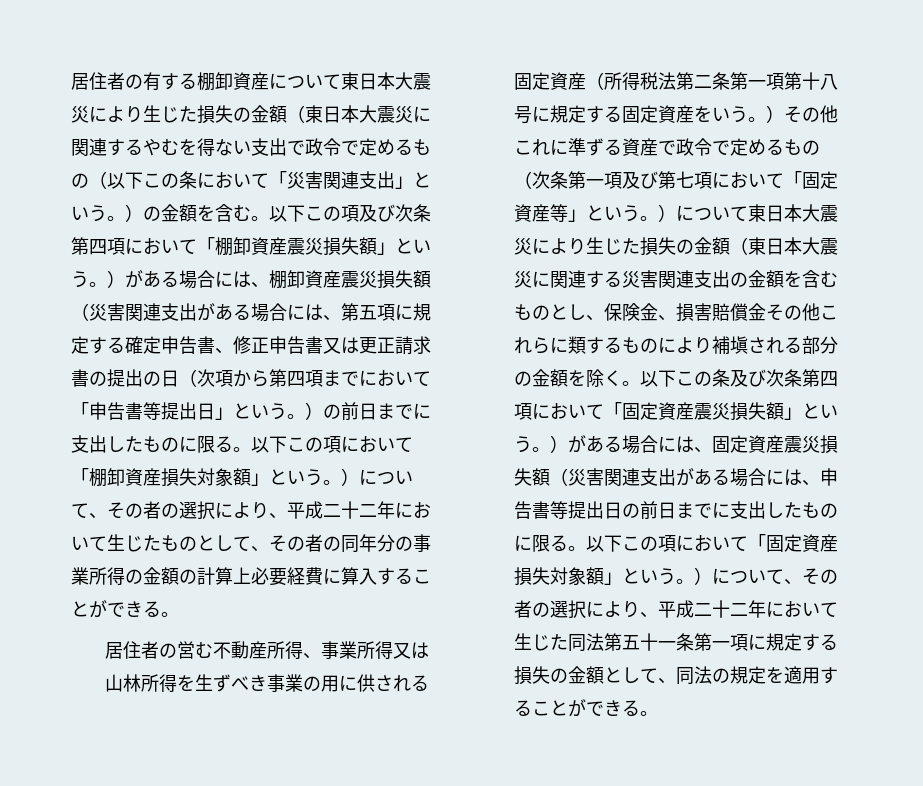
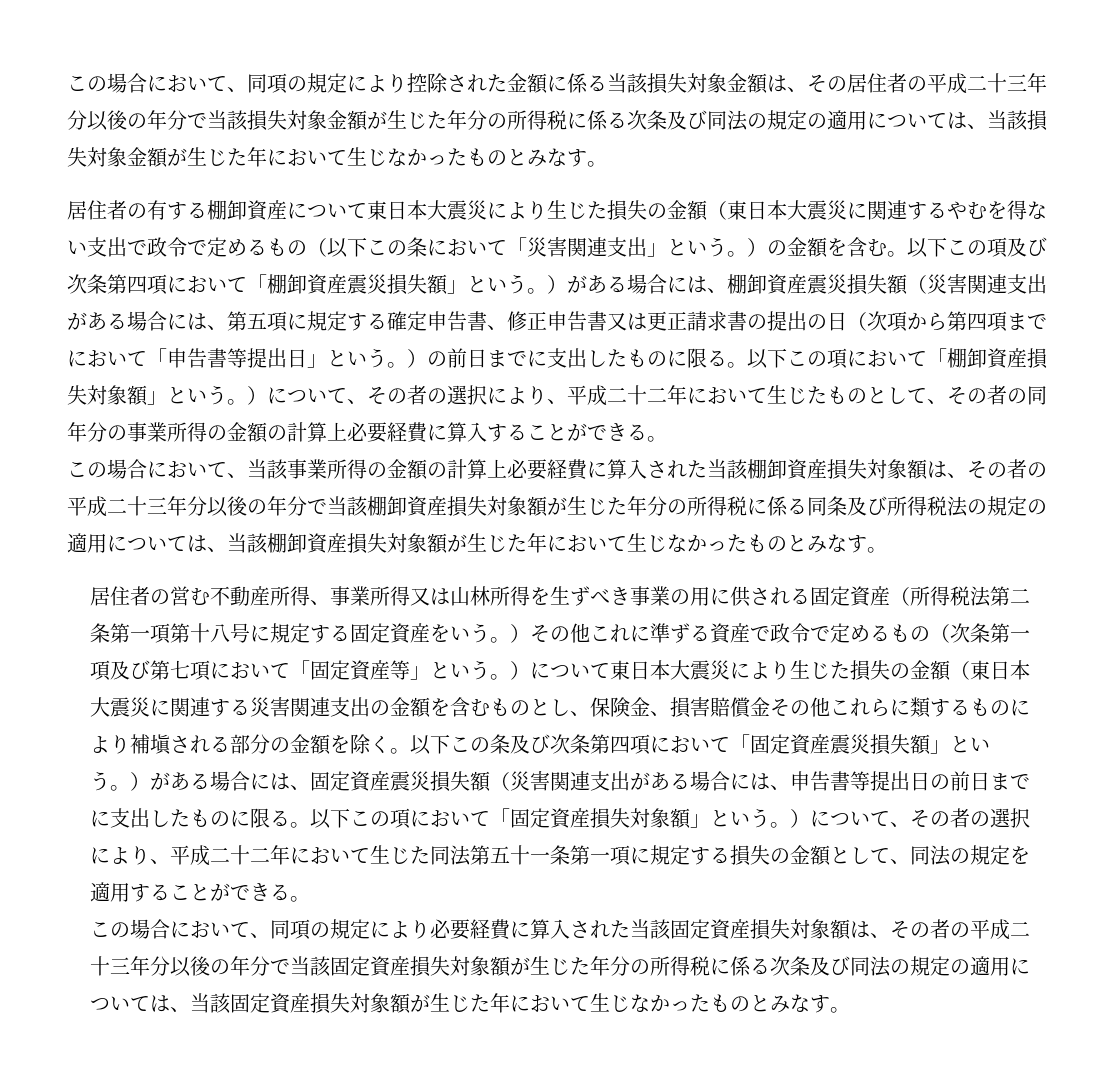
+ この場合において、同項の規定により控除された金額に係る当該損失対象金額は、その居住者の平成二十三年分以後の年分で当該損失対象金額が生じた年分の所得税に係る次条及び同法の規定の適用については、当該損失対象金額が生じた年において生じなかったものとみなす。
+ この場合において、当該事業所得の金額の計算上必要経費に算入された当該棚卸資産損失対象額は、その者の平成二十三年分以後の年分で当該棚卸資産損失対象額が生じた年分の所得税に係る同条及び所得税法の規定の適用については、当該棚卸資産損失対象額が生じた年において生じなかったものとみなす。
+ この場合において、同項の規定により必要経費に算入された当該固定資産損失対象額は、その者の平成二十三年分以後の年分で当該固定資産損失対象額が生じた年分の所得税に係る次条及び同法の規定の適用については、当該固定資産損失対象額が生じた年において生じなかったものとみなす。

